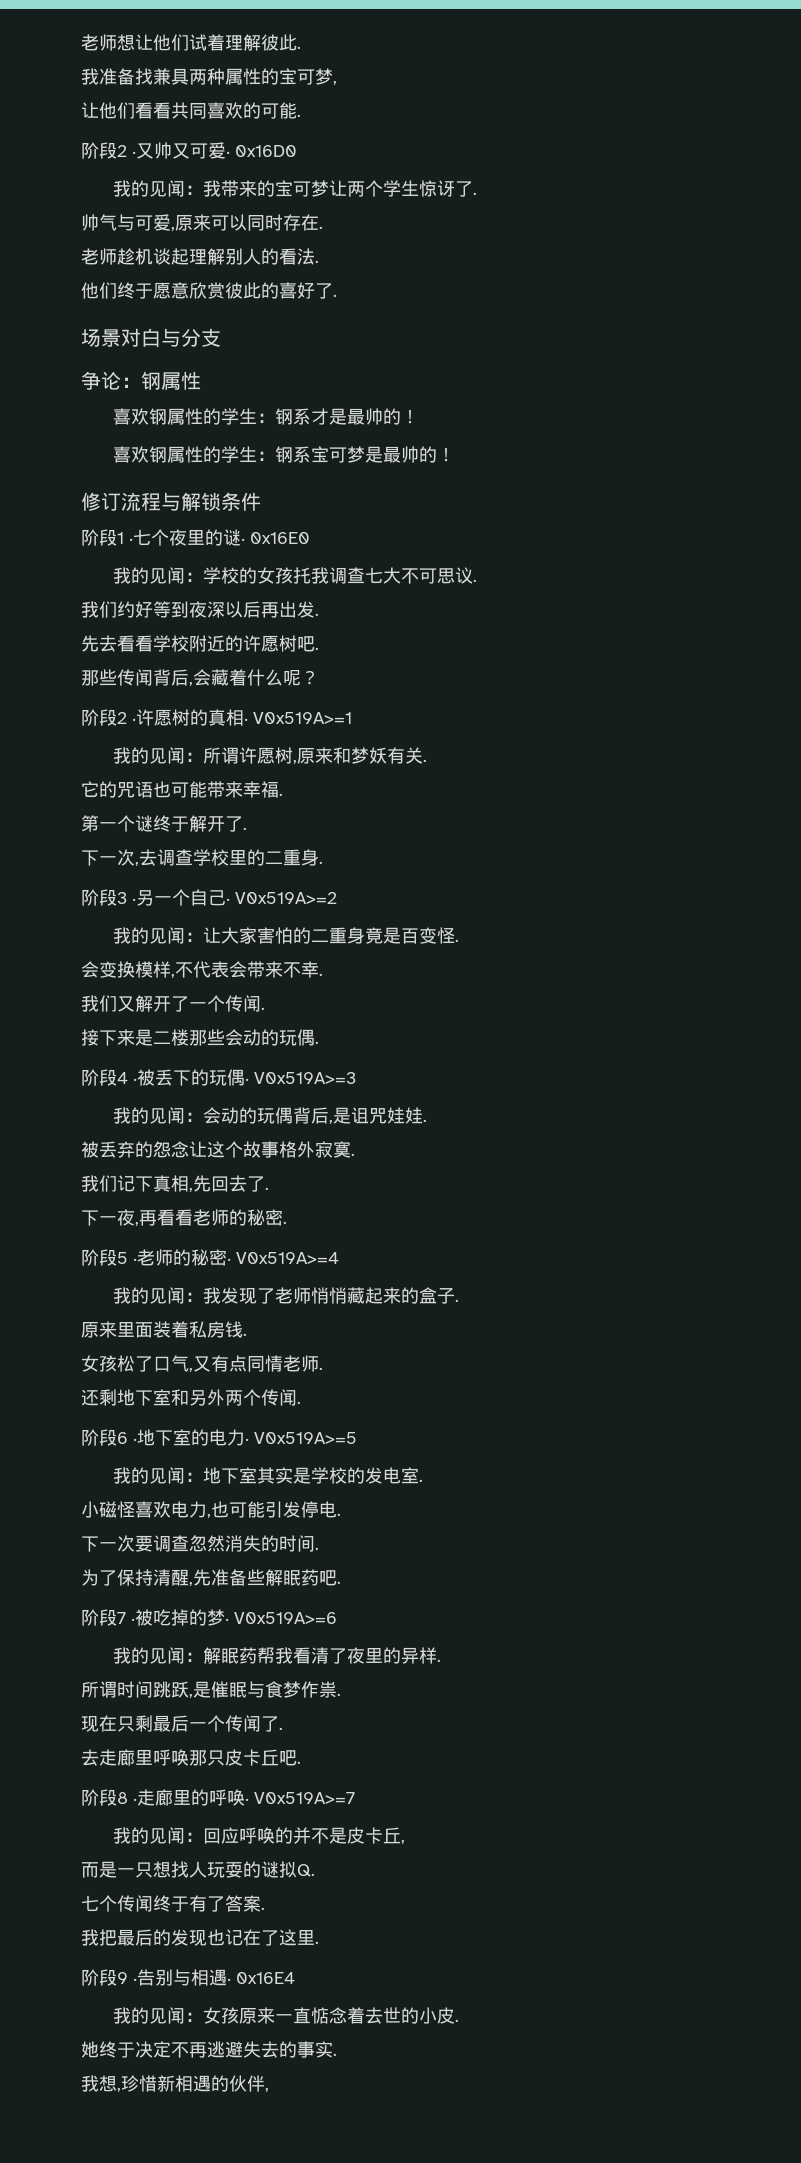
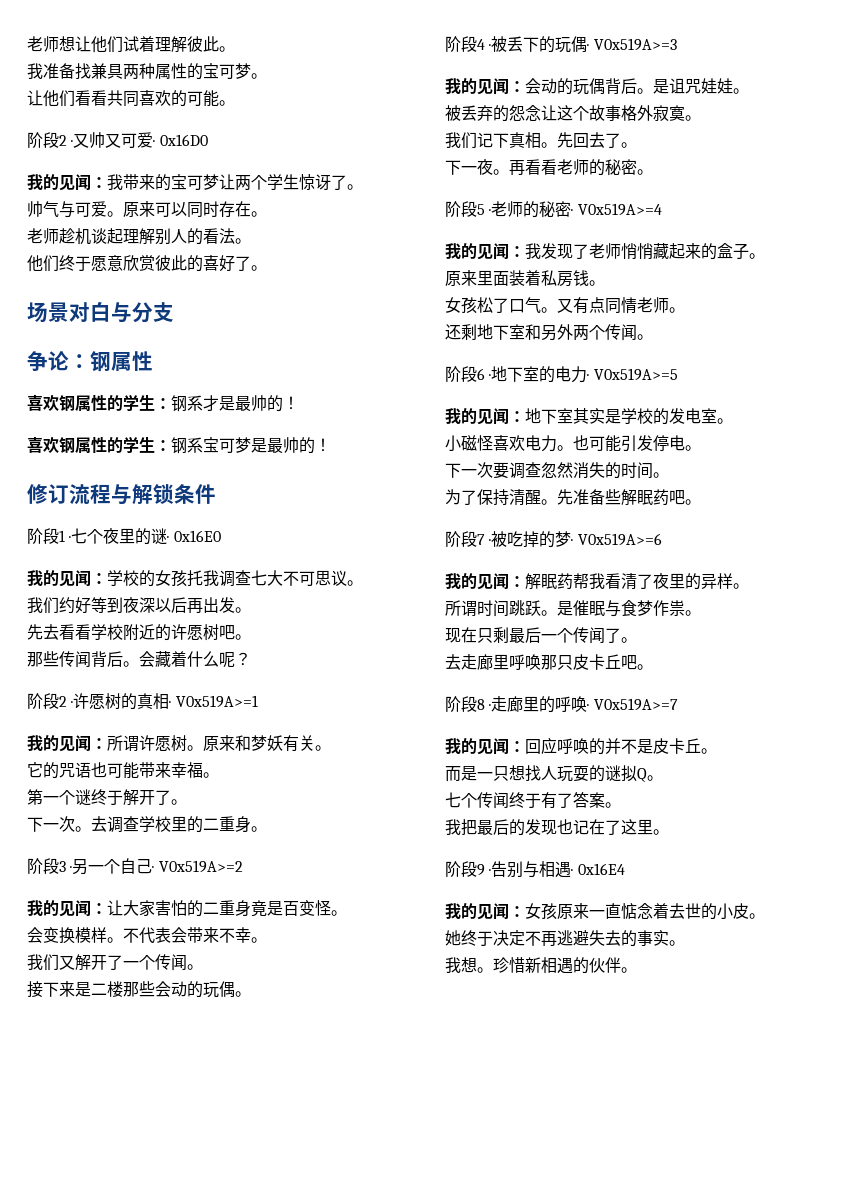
- 老师想让他们试着理解彼此.
+ 老师想让他们试着理解彼此。
- 我准备找兼具两种属性的宝可梦,
+ 我准备找兼具两种属性的宝可梦。
- 让他们看看共同喜欢的可能.
+ 让他们看看共同喜欢的可能。
- 我的见闻：我带来的宝可梦让两个学生惊讶了.
+ 我的见闻：我带来的宝可梦让两个学生惊讶了。
- 帅气与可爱,原来可以同时存在.
+ 帅气与可爱。原来可以同时存在。
- 老师趁机谈起理解别人的看法.
+ 老师趁机谈起理解别人的看法。
- 他们终于愿意欣赏彼此的喜好了.
+ 他们终于愿意欣赏彼此的喜好了。
- 我的见闻：学校的女孩托我调查七大不可思议.
+ 我的见闻：学校的女孩托我调查七大不可思议。
- 我们约好等到夜深以后再出发.
+ 我们约好等到夜深以后再出发。
- 先去看看学校附近的许愿树吧.
+ 先去看看学校附近的许愿树吧。
- 那些传闻背后,会藏着什么呢？
+ 那些传闻背后。会藏着什么呢？
- 我的见闻：所谓许愿树,原来和梦妖有关.
+ 我的见闻：所谓许愿树。原来和梦妖有关。
- 它的咒语也可能带来幸福.
+ 它的咒语也可能带来幸福。
- 第一个谜终于解开了.
- 下一次,去调查学校里的二重身.
+ 第一个谜终于解开了。
+ 下一次。去调查学校里的二重身。
- 我的见闻：让大家害怕的二重身竟是百变怪.
+ 我的见闻：让大家害怕的二重身竟是百变怪。
- 会变换模样,不代表会带来不幸.
+ 会变换模样。不代表会带来不幸。
- 我们又解开了一个传闻.
+ 我们又解开了一个传闻。
- 接下来是二楼那些会动的玩偶.
+ 接下来是二楼那些会动的玩偶。
- 我的见闻：会动的玩偶背后,是诅咒娃娃.
+ 我的见闻：会动的玩偶背后。是诅咒娃娃。
- 被丢弃的怨念让这个故事格外寂寞.
+ 被丢弃的怨念让这个故事格外寂寞。
- 我们记下真相,先回去了.
+ 我们记下真相。先回去了。
- 下一夜,再看看老师的秘密.
+ 下一夜。再看看老师的秘密。
- 我的见闻：我发现了老师悄悄藏起来的盒子.
+ 我的见闻：我发现了老师悄悄藏起来的盒子。
- 原来里面装着私房钱.
+ 原来里面装着私房钱。
- 女孩松了口气,又有点同情老师.
+ 女孩松了口气。又有点同情老师。
- 还剩地下室和另外两个传闻.
+ 还剩地下室和另外两个传闻。
- 我的见闻：地下室其实是学校的发电室.
+ 我的见闻：地下室其实是学校的发电室。
- 小磁怪喜欢电力,也可能引发停电.
+ 小磁怪喜欢电力。也可能引发停电。
- 下一次要调查忽然消失的时间.
+ 下一次要调查忽然消失的时间。
- 为了保持清醒,先准备些解眠药吧.
+ 为了保持清醒。先准备些解眠药吧。
- 我的见闻：解眠药帮我看清了夜里的异样.
+ 我的见闻：解眠药帮我看清了夜里的异样。
- 所谓时间跳跃,是催眠与食梦作祟.
+ 所谓时间跳跃。是催眠与食梦作祟。
- 现在只剩最后一个传闻了.
+ 现在只剩最后一个传闻了。
- 去走廊里呼唤那只皮卡丘吧.
+ 去走廊里呼唤那只皮卡丘吧。
- 我的见闻：回应呼唤的并不是皮卡丘,
+ 我的见闻：回应呼唤的并不是皮卡丘。
- 而是一只想找人玩耍的谜拟Q.
+ 而是一只想找人玩耍的谜拟Q。
- 七个传闻终于有了答案.
+ 七个传闻终于有了答案。
- 我把最后的发现也记在了这里.
+ 我把最后的发现也记在了这里。
- 我的见闻：女孩原来一直惦念着去世的小皮.
+ 我的见闻：女孩原来一直惦念着去世的小皮。
- 她终于决定不再逃避失去的事实.
+ 她终于决定不再逃避失去的事实。
- 我想,珍惜新相遇的伙伴,
+ 我想。珍惜新相遇的伙伴。

